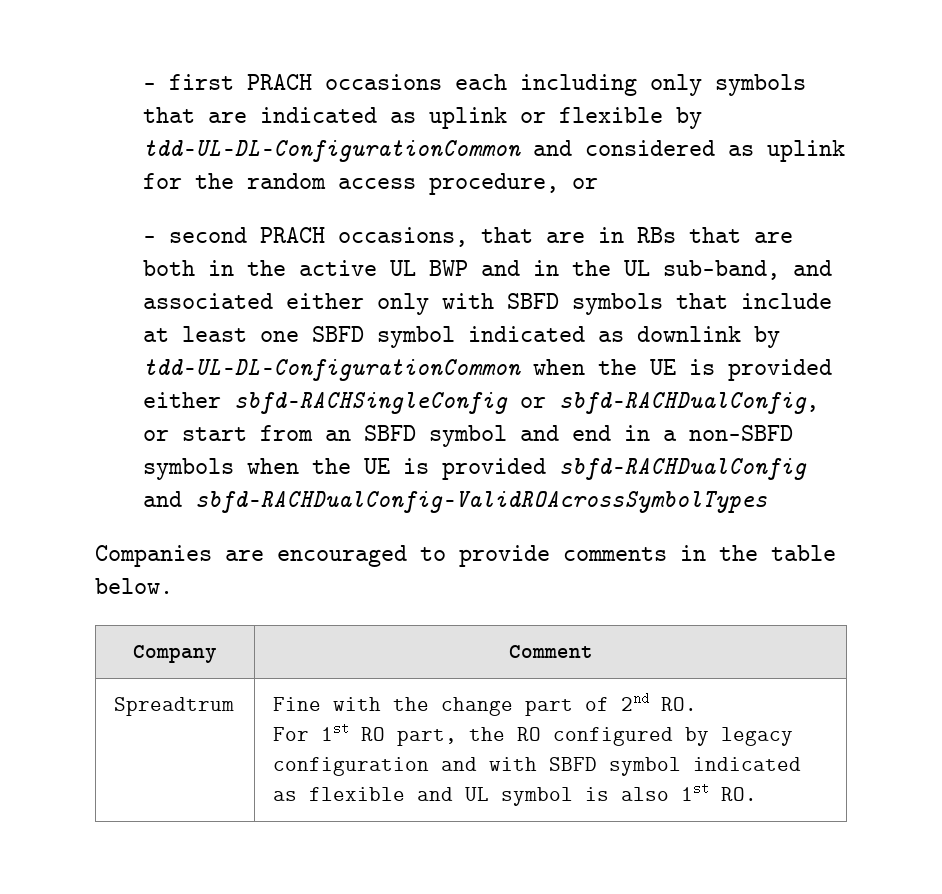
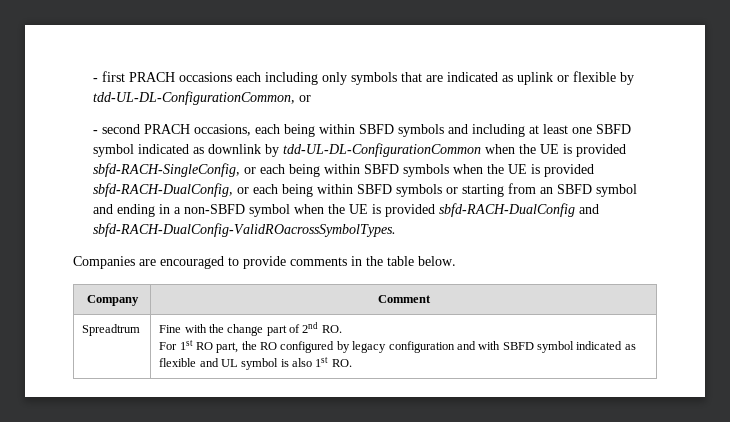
- - first PRACH occasions each including only symbols that are indicated as uplink or flexible by tdd-UL-DL-ConfigurationCommon and considered as uplink for the random access procedure, or
+ - first PRACH occasions each including only symbols that are indicated as uplink or flexible by tdd-UL-DL-ConfigurationCommon, or
- - second PRACH occasions, that are in RBs that are both in the active UL BWP and in the UL sub-band, and associated either only with SBFD symbols that include at least one SBFD symbol indicated as downlink by tdd-UL-DL-ConfigurationCommon when the UE is provided either sbfd-RACHSingleConfig or sbfd-RACHDualConfig, or start from an SBFD symbol and end in a non-SBFD symbols when the UE is provided sbfd-RACHDualConfig and sbfd-RACHDualConfig-ValidROAcrossSymbolTypes
+ - second PRACH occasions, each being within SBFD symbols and including at least one SBFD symbol indicated as downlink by tdd-UL-DL-ConfigurationCommon when the UE is provided sbfd-RACH-SingleConfig, or each being within SBFD symbols when the UE is provided sbfd-RACH-DualConfig, or each being within SBFD symbols or starting from an SBFD symbol and ending in a non-SBFD symbol when the UE is provided sbfd-RACH-DualConfig and sbfd-RACH-DualConfig-ValidROacrossSymbolTypes.

